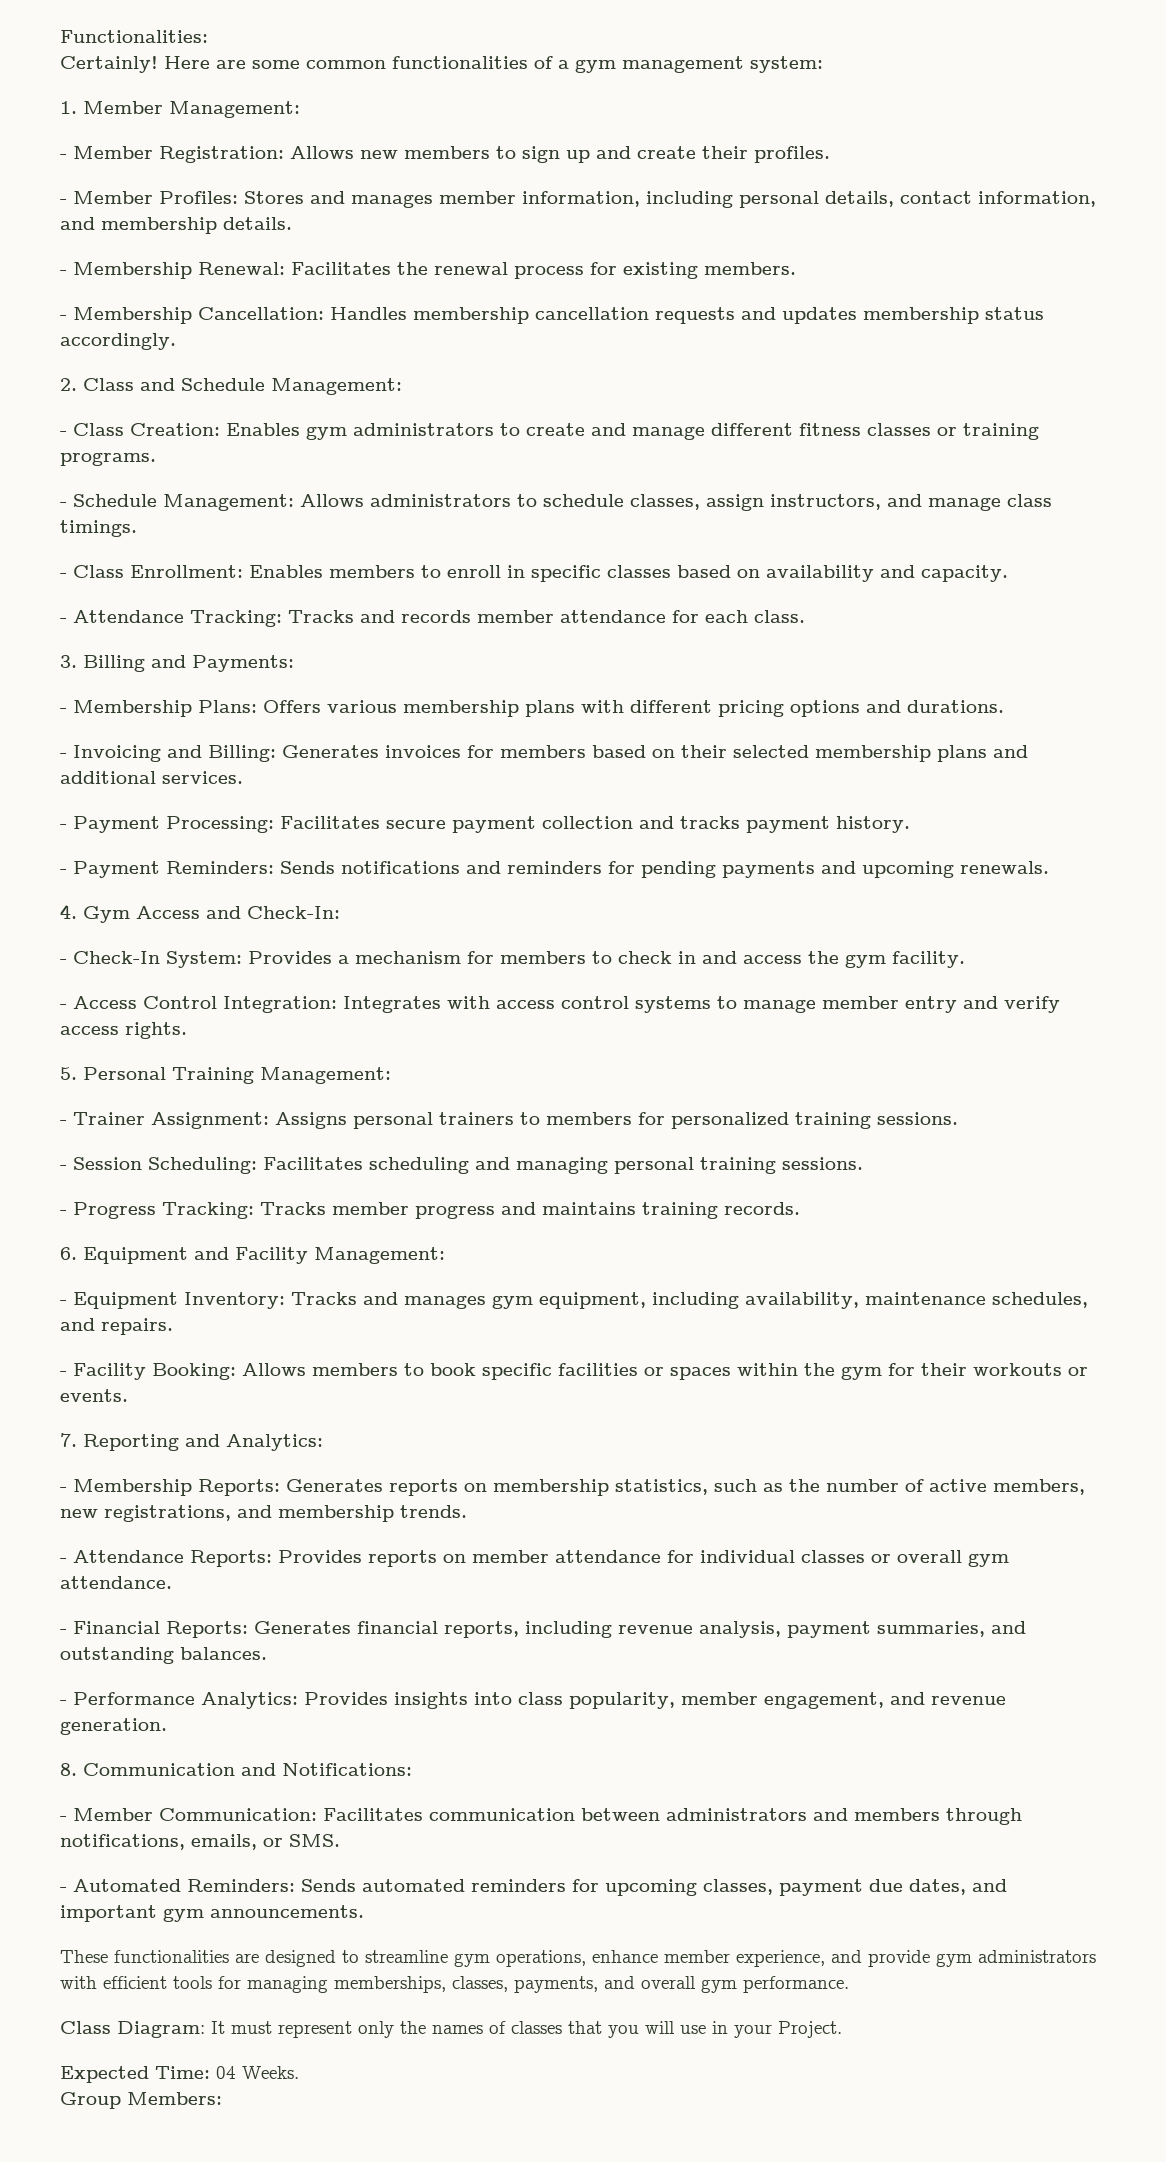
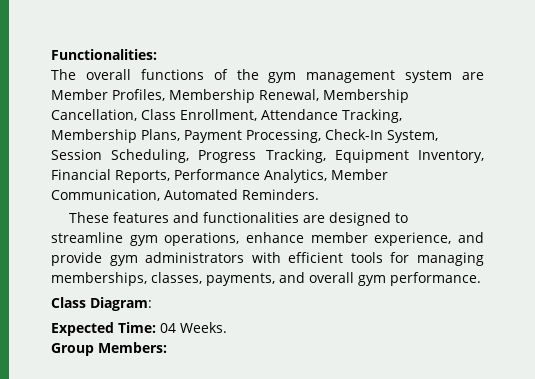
- Certainly! Here are some common functionalities of a gym management system:
- 1. Member Management:
- - Member Registration: Allows new members to sign up and create their profiles.
- - Member Profiles: Stores and manages member information, including personal details, contact information, and membership details.
- - Membership Renewal: Facilitates the renewal process for existing members.
- - Membership Cancellation: Handles membership cancellation requests and updates membership status accordingly.
- 2. Class and Schedule Management:
- - Class Creation: Enables gym administrators to create and manage different fitness classes or training programs.
- - Schedule Management: Allows administrators to schedule classes, assign instructors, and manage class timings.
- - Class Enrollment: Enables members to enroll in specific classes based on availability and capacity.
- - Attendance Tracking: Tracks and records member attendance for each class.
- 3. Billing and Payments:
- - Membership Plans: Offers various membership plans with different pricing options and durations.
- - Invoicing and Billing: Generates invoices for members based on their selected membership plans and additional services.
- - Payment Processing: Facilitates secure payment collection and tracks payment history.
- - Payment Reminders: Sends notifications and reminders for pending payments and upcoming renewals.
- 4. Gym Access and Check-In:
- - Check-In System: Provides a mechanism for members to check in and access the gym facility.
- - Access Control Integration: Integrates with access control systems to manage member entry and verify access rights.
- 5. Personal Training Management:
- - Trainer Assignment: Assigns personal trainers to members for personalized training sessions.
- - Session Scheduling: Facilitates scheduling and managing personal training sessions.
- - Progress Tracking: Tracks member progress and maintains training records.
- 6. Equipment and Facility Management:
- - Equipment Inventory: Tracks and manages gym equipment, including availability, maintenance schedules, and repairs.
- - Facility Booking: Allows members to book specific facilities or spaces within the gym for their workouts or events.
- 7. Reporting and Analytics:
- - Membership Reports: Generates reports on membership statistics, such as the number of active members, new registrations, and membership trends.
- - Attendance Reports: Provides reports on member attendance for individual classes or overall gym attendance.
- - Financial Reports: Generates financial reports, including revenue analysis, payment summaries, and outstanding balances.
- - Performance Analytics: Provides insights into class popularity, member engagement, and revenue generation.
- 8. Communication and Notifications:
- - Member Communication: Facilitates communication between administrators and members through notifications, emails, or SMS.
- - Automated Reminders: Sends automated reminders for upcoming classes, payment due dates, and important gym announcements.
+ The overall functions of the gym management system are Member Profiles, Membership Renewal, Membership Cancellation, Class Enrollment, Attendance Tracking, Membership Plans, Payment Processing, Check-In System, Session Scheduling, Progress Tracking, Equipment Inventory, Financial Reports, Performance Analytics, Member Communication, Automated Reminders.
- These functionalities are designed to streamline gym operations, enhance member experience, and provide gym administrators with efficient tools for managing memberships, classes, payments, and overall gym performance.
+ These features and functionalities are designed to streamline gym operations, enhance member experience, and provide gym administrators with efficient tools for managing memberships, classes, payments, and overall gym performance.
- Class Diagram: It must represent only the names of classes that you will use in your Project.
+ Class Diagram:

